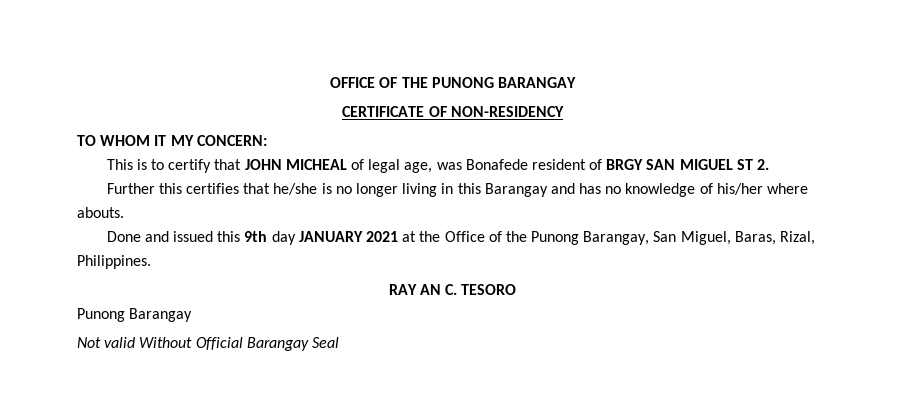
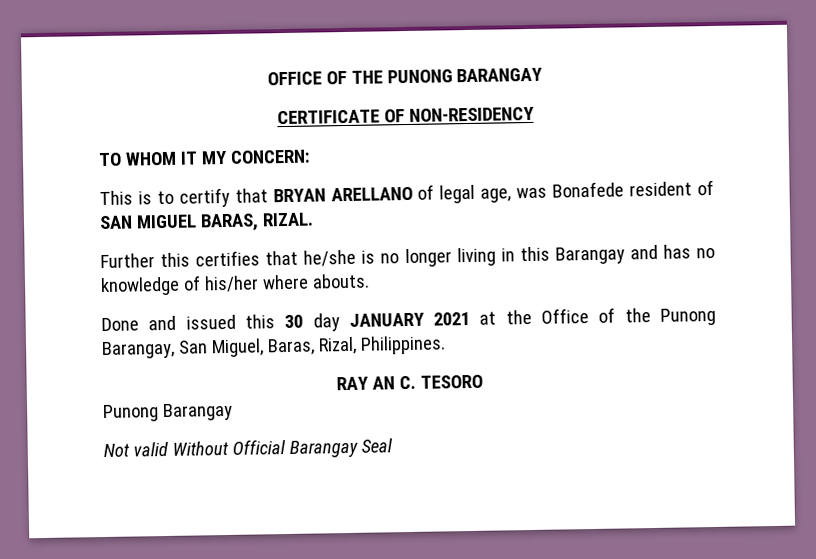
- This is to certify that JOHN MICHEAL of legal age, was Bonafede resident of BRGY SAN MIGUEL ST 2.
+ This is to certify that BRYAN ARELLANO of legal age, was Bonafede resident of SAN MIGUEL BARAS, RIZAL.
- Done and issued this 9th day JANUARY 2021 at the Office of the Punong Barangay, San Miguel, Baras, Rizal, Philippines.
+ Done and issued this 30 day JANUARY 2021 at the Office of the Punong Barangay, San Miguel, Baras, Rizal, Philippines.

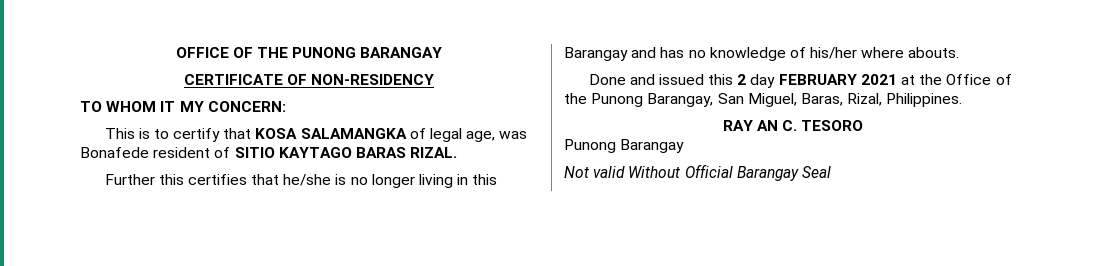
- This is to certify that BRYAN ARELLANO of legal age, was Bonafede resident of SAN MIGUEL BARAS, RIZAL.
+ This is to certify that KOSA SALAMANGKA of legal age, was Bonafede resident of SITIO KAYTAGO BARAS RIZAL.
- Done and issued this 30 day JANUARY 2021 at the Office of the Punong Barangay, San Miguel, Baras, Rizal, Philippines.
+ Done and issued this 2 day FEBRUARY 2021 at the Office of the Punong Barangay, San Miguel, Baras, Rizal, Philippines.

